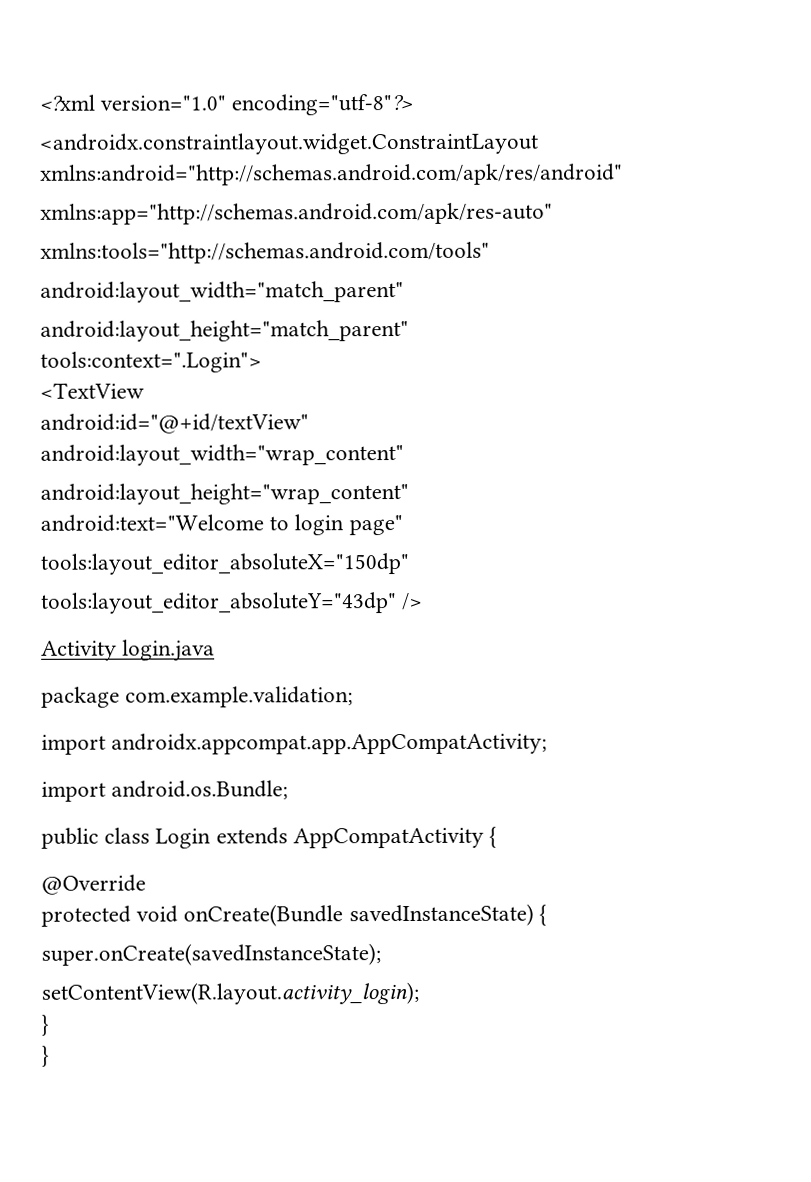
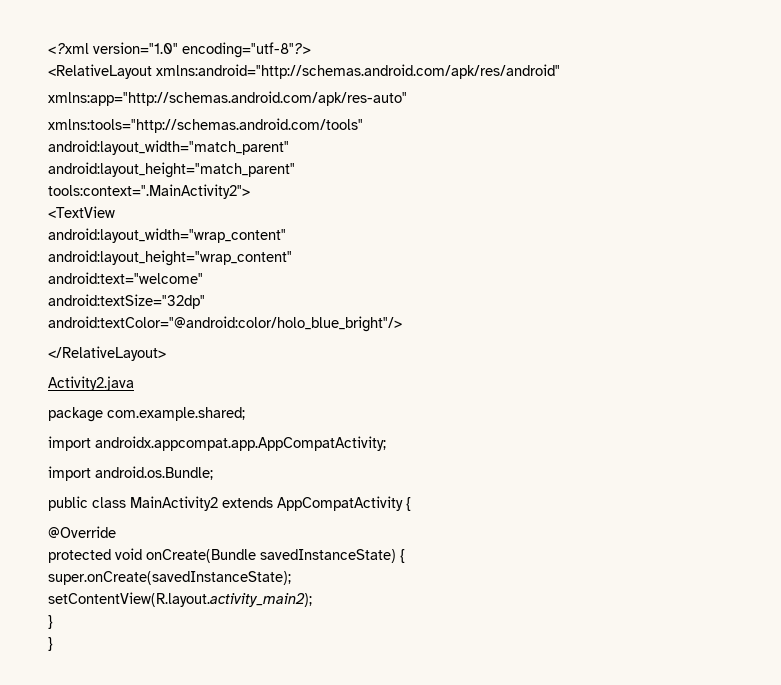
- <androidx.constraintlayout.widget.ConstraintLayout xmlns:android="http://schemas.android.com/apk/res/android"
+ <RelativeLayout xmlns:android="http://schemas.android.com/apk/res/android"
- tools:context=".Login">
+ tools:context=".MainActivity2">
- android:id="@+id/textView"
- android:text="Welcome to login page"
- tools:layout_editor_absoluteX="150dp"
- tools:layout_editor_absoluteY="43dp" />
- Activity login.java
+ android:text="welcome"
+ android:textSize="32dp"
+ android:textColor="@android:color/holo_blue_bright"/>
+ </RelativeLayout>
+ Activity2.java
- package com.example.validation;
+ package com.example.shared;
- public class Login extends AppCompatActivity {
+ public class MainActivity2 extends AppCompatActivity {
- setContentView(R.layout.activity_login);
+ setContentView(R.layout.activity_main2);

